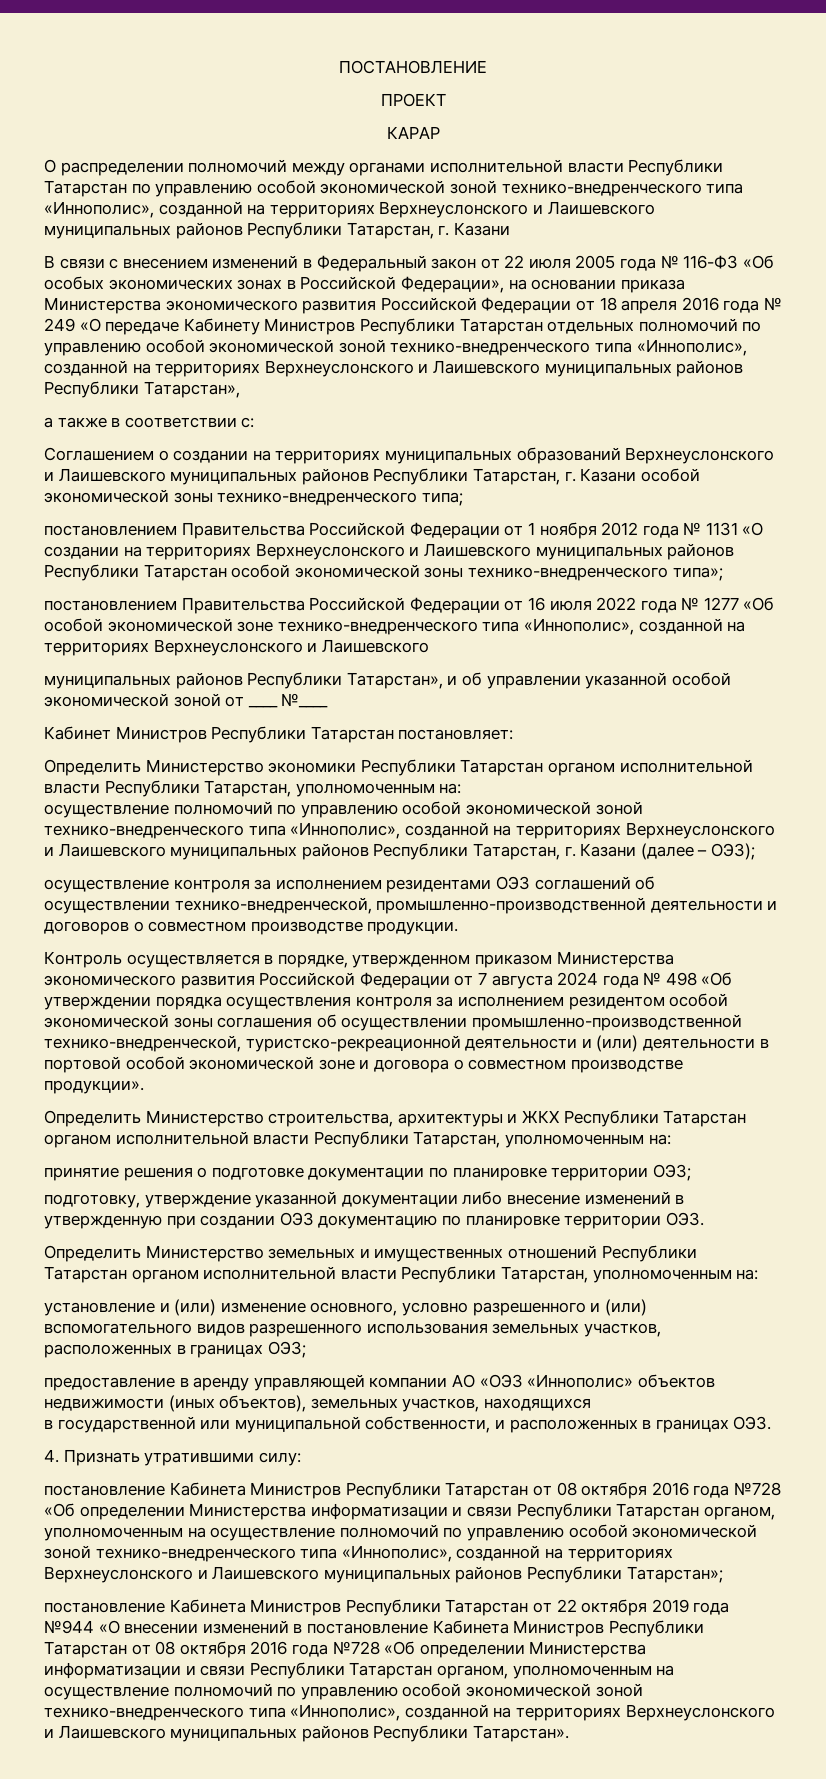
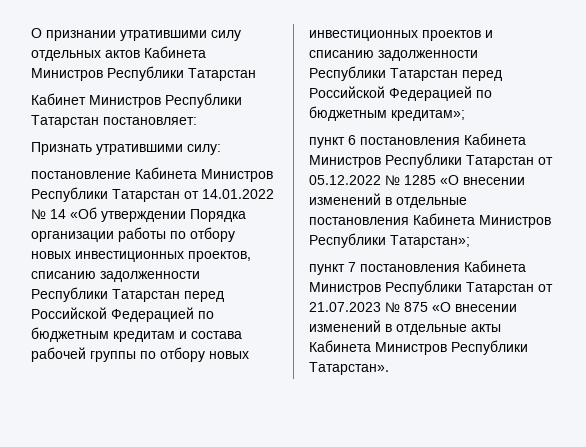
- ПОСТАНОВЛЕНИЕ
- ПРОЕКТ
- КАРАР
- О распределении полномочий между органами исполнительной власти Республики Татарстан по управлению особой экономической зоной технико-внедренческого типа «Иннополис», созданной на территориях Верхнеуслонского и Лаишевского муниципальных районов Республики Татарстан, г. Казани
- В связи с внесением изменений в Федеральный закон от 22 июля 2005 года № 116-ФЗ «Об особых экономических зонах в Российской Федерации», на основании приказа Министерства экономического развития Российской Федерации от 18 апреля 2016 года № 249 «О передаче Кабинету Министров Республики Татарстан отдельных полномочий по управлению особой экономической зоной технико-внедренческого типа «Иннополис», созданной на территориях Верхнеуслонского и Лаишевского муниципальных районов Республики Татарстан»,
- а также в соответствии с:
- Соглашением о создании на территориях муниципальных образований Верхнеуслонского и Лаишевского муниципальных районов Республики Татарстан, г. Казани особой экономической зоны технико-внедренческого типа;
- постановлением Правительства Российской Федерации от 1 ноября 2012 года № 1131 «О создании на территориях Верхнеуслонского и Лаишевского муниципальных районов Республики Татарстан особой экономической зоны технико-внедренческого типа»;
- постановлением Правительства Российской Федерации от 16 июля 2022 года № 1277 «Об особой экономической зоне технико-внедренческого типа «Иннополис», созданной на территориях Верхнеуслонского и Лаишевского
- муниципальных районов Республики Татарстан», и об управлении указанной особой экономической зоной от ____ №____
+ О признании утратившими силу отдельных актов Кабинета Министров Республики Татарстан
- Определить Министерство экономики Республики Татарстан органом исполнительной власти Республики Татарстан, уполномоченным на:
- осуществление полномочий по управлению особой экономической зоной технико-внедренческого типа «Иннополис», созданной на территориях Верхнеуслонского и Лаишевского муниципальных районов Республики Татарстан, г. Казани (далее – ОЭЗ);
- осуществление контроля за исполнением резидентами ОЭЗ соглашений об осуществлении технико-внедренческой, промышленно-производственной деятельности и договоров о совместном производстве продукции.
- Контроль осуществляется в порядке, утвержденном приказом Министерства экономического развития Российской Федерации от 7 августа 2024 года № 498 «Об утверждении порядка осуществления контроля за исполнением резидентом особой экономической зоны соглашения об осуществлении промышленно-производственной технико-внедренческой, туристско-рекреационной деятельности и (или) деятельности в портовой особой экономической зоне и договора о совместном производстве продукции».
- Определить Министерство строительства, архитектуры и ЖКХ Республики Татарстан органом исполнительной власти Республики Татарстан, уполномоченным на:
- принятие решения о подготовке документации по планировке территории ОЭЗ;
- подготовку, утверждение указанной документации либо внесение изменений в утвержденную при создании ОЭЗ документацию по планировке территории ОЭЗ.
- Определить Министерство земельных и имущественных отношений Республики Татарстан органом исполнительной власти Республики Татарстан, уполномоченным на:
- установление и (или) изменение основного, условно разрешенного и (или) вспомогательного видов разрешенного использования земельных участков, расположенных в границах ОЭЗ;
- предоставление в аренду управляющей компании АО «ОЭЗ «Иннополис» объектов недвижимости (иных объектов), земельных участков, находящихся
- в государственной или муниципальной собственности, и расположенных в границах ОЭЗ.
- 4. Признать утратившими силу:
+ Признать утратившими силу:
- постановление Кабинета Министров Республики Татарстан от 08 октября 2016 года №728 «Об определении Министерства информатизации и связи Республики Татарстан органом, уполномоченным на осуществление полномочий по управлению особой экономической зоной технико-внедренческого типа «Иннополис», созданной на территориях Верхнеуслонского и Лаишевского муниципальных районов Республики Татарстан»;
- постановление Кабинета Министров Республики Татарстан от 22 октября 2019 года №944 «О внесении изменений в постановление Кабинета Министров Республики Татарстан от 08 октября 2016 года №728 «Об определении Министерства информатизации и связи Республики Татарстан органом, уполномоченным на осуществление полномочий по управлению особой экономической зоной технико-внедренческого типа «Иннополис», созданной на территориях Верхнеуслонского и Лаишевского муниципальных районов Республики Татарстан».
+ постановление Кабинета Министров Республики Татарстан от 14.01.2022 № 14 «Об утверждении Порядка организации работы по отбору новых инвестиционных проектов, списанию задолженности Республики Татарстан перед Российской Федерацией по бюджетным кредитам и состава рабочей группы по отбору новых инвестиционных проектов и списанию задолженности Республики Татарстан перед Российской Федерацией по бюджетным кредитам»;
+ пункт 6 постановления Кабинета Министров Республики Татарстан от 05.12.2022 № 1285 «О внесении изменений в отдельные постановления Кабинета Министров Республики Татарстан»;
+ пункт 7 постановления Кабинета Министров Республики Татарстан от 21.07.2023 № 875 «О внесении изменений в отдельные акты Кабинета Министров Республики Татарстан».

